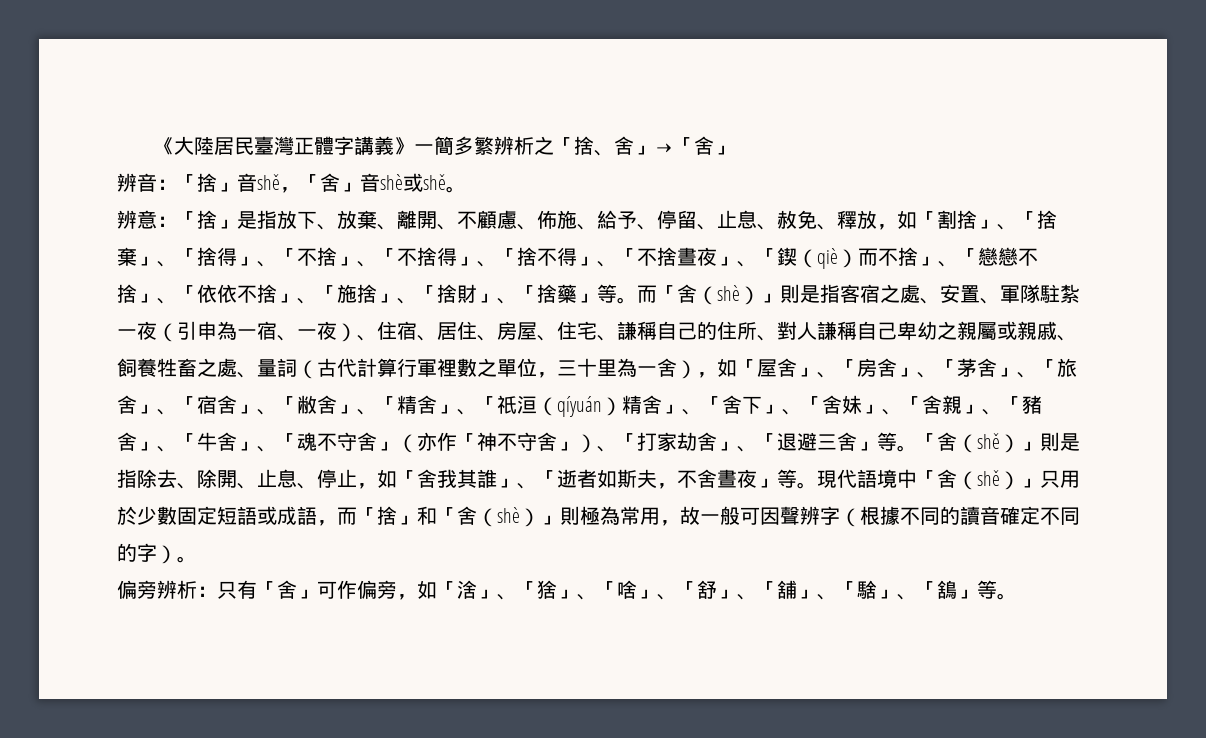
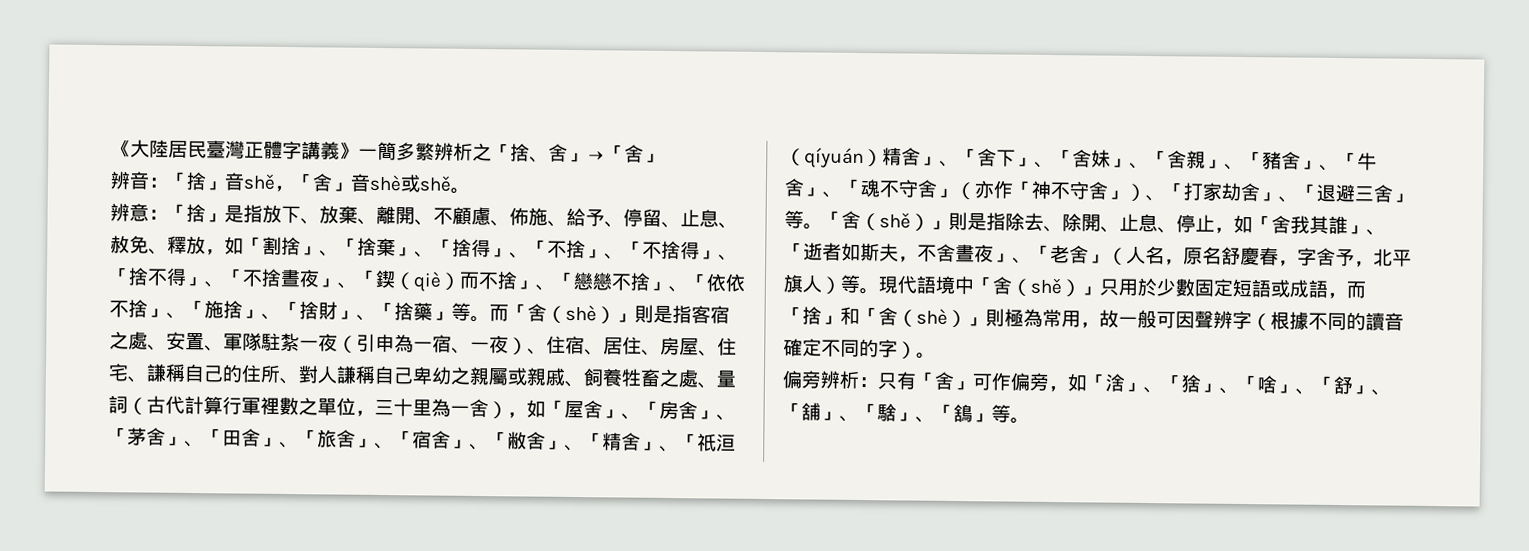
- 而「舍（shè）」則是指客宿之處、安置、軍隊駐紮一夜（引申為一宿、一夜）、住宿、居住、房屋、住宅、謙稱自己的住所、對人謙稱自己卑幼之親屬或親戚、飼養牲畜之處、量詞（古代計算行軍裡數之單位，三十里為一舍），如「屋舍」、「房舍」、「茅舍」、「旅舍」、「宿舍」、「敝舍」、「精舍」、「祇洹（qíyuán）精舍」、「舍下」、「舍妹」、「舍親」、「豬舍」、「牛舍」、「魂不守舍」（亦作「神不守舍」）、「打家劫舍」、「退避三舍」等。
+ 而「舍（shè）」則是指客宿之處、安置、軍隊駐紮一夜（引申為一宿、一夜）、住宿、居住、房屋、住宅、謙稱自己的住所、對人謙稱自己卑幼之親屬或親戚、飼養牲畜之處、量詞（古代計算行軍裡數之單位，三十里為一舍），如「屋舍」、「房舍」、「茅舍」、「田舍」、「旅舍」、「宿舍」、「敝舍」、「精舍」、「祇洹（qíyuán）精舍」、「舍下」、「舍妹」、「舍親」、「豬舍」、「牛舍」、「魂不守舍」（亦作「神不守舍」）、「打家劫舍」、「退避三舍」等。
- 「舍（shě）」則是指除去、除開、止息、停止，如「舍我其誰」、「逝者如斯夫，不舍晝夜」等。
+ 「舍（shě）」則是指除去、除開、止息、停止，如「舍我其誰」、「逝者如斯夫，不舍晝夜」、「老舍」（人名，原名舒慶春，字舍予，北平旗人）等。

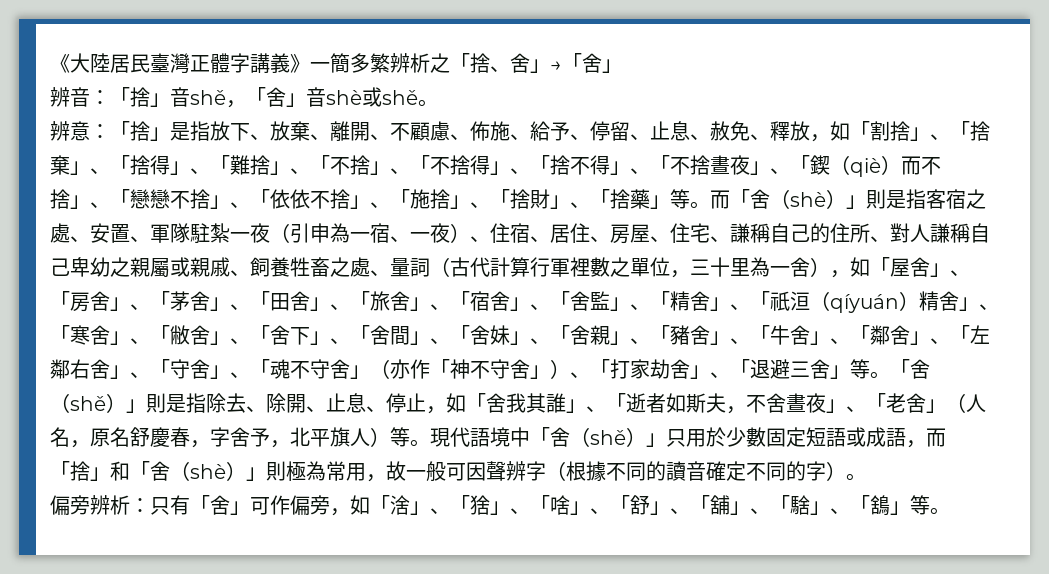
- 辨意：「捨」是指放下、放棄、離開、不顧慮、佈施、給予、停留、止息、赦免、釋放，如「割捨」、「捨棄」、「捨得」、「不捨」、「不捨得」、「捨不得」、「不捨晝夜」、「鍥（qiè）而不捨」、「戀戀不捨」、「依依不捨」、「施捨」、「捨財」、「捨藥」等。
+ 辨意：「捨」是指放下、放棄、離開、不顧慮、佈施、給予、停留、止息、赦免、釋放，如「割捨」、「捨棄」、「捨得」、「難捨」、「不捨」、「不捨得」、「捨不得」、「不捨晝夜」、「鍥（qiè）而不捨」、「戀戀不捨」、「依依不捨」、「施捨」、「捨財」、「捨藥」等。
- 而「舍（shè）」則是指客宿之處、安置、軍隊駐紮一夜（引申為一宿、一夜）、住宿、居住、房屋、住宅、謙稱自己的住所、對人謙稱自己卑幼之親屬或親戚、飼養牲畜之處、量詞（古代計算行軍裡數之單位，三十里為一舍），如「屋舍」、「房舍」、「茅舍」、「田舍」、「旅舍」、「宿舍」、「敝舍」、「精舍」、「祇洹（qíyuán）精舍」、「舍下」、「舍妹」、「舍親」、「豬舍」、「牛舍」、「魂不守舍」（亦作「神不守舍」）、「打家劫舍」、「退避三舍」等。
+ 而「舍（shè）」則是指客宿之處、安置、軍隊駐紮一夜（引申為一宿、一夜）、住宿、居住、房屋、住宅、謙稱自己的住所、對人謙稱自己卑幼之親屬或親戚、飼養牲畜之處、量詞（古代計算行軍裡數之單位，三十里為一舍），如「屋舍」、「房舍」、「茅舍」、「田舍」、「旅舍」、「宿舍」、「舍監」、「精舍」、「祇洹（qíyuán）精舍」、「寒舍」、「敝舍」、「舍下」、「舍間」、「舍妹」、「舍親」、「豬舍」、「牛舍」、「鄰舍」、「左鄰右舍」、「守舍」、「魂不守舍」（亦作「神不守舍」）、「打家劫舍」、「退避三舍」等。

